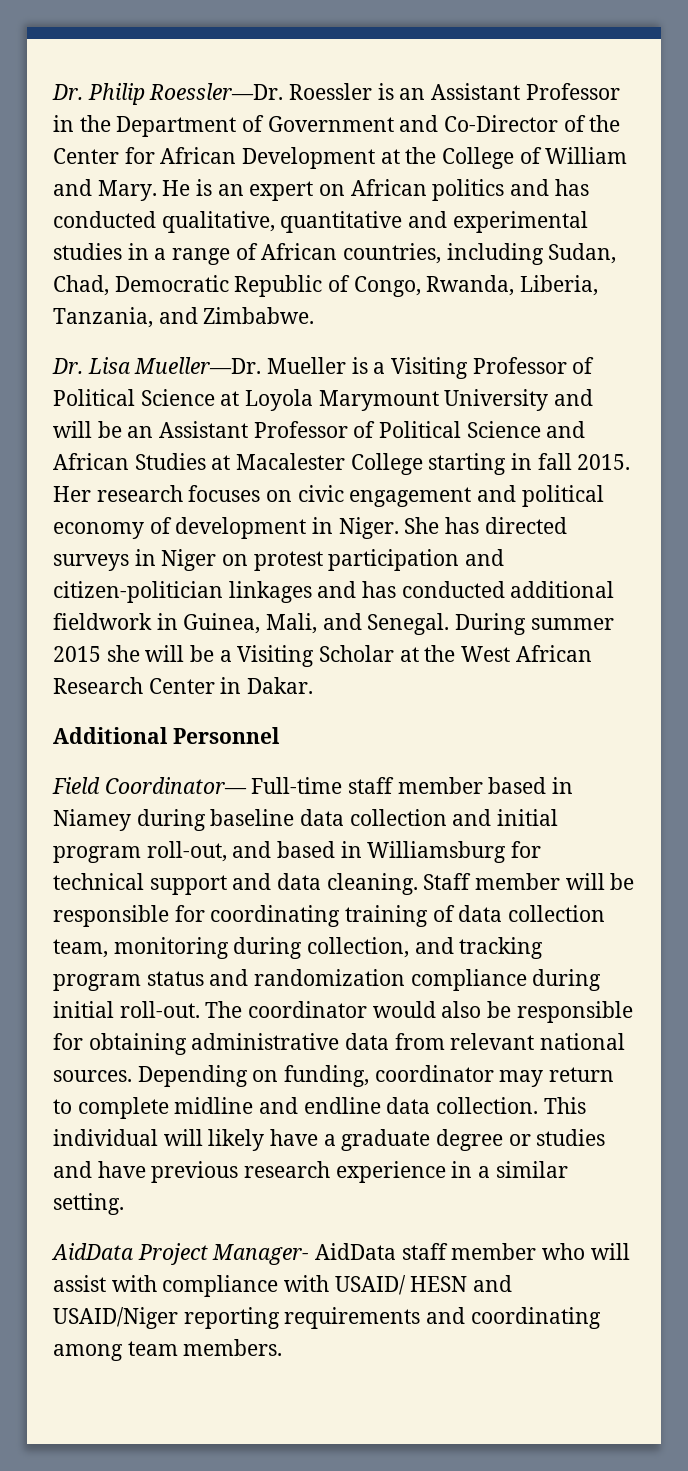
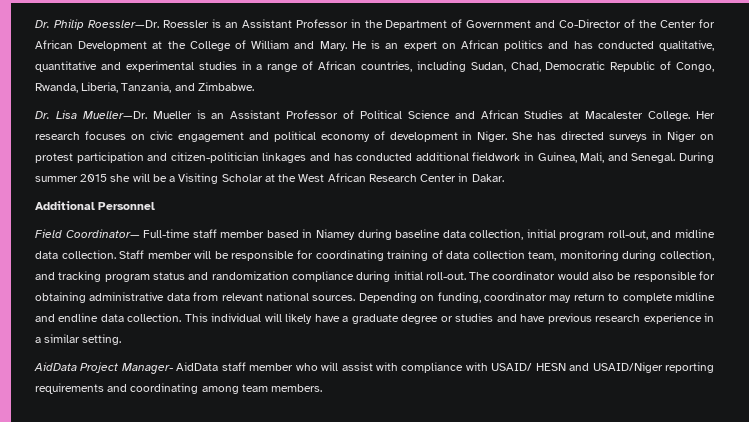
- Mueller is a Visiting Professor of Political Science at Loyola Marymount University and will be an Assistant Professor of Political Science and African Studies at Macalester College starting in fall 2015.
+ Mueller is an Assistant Professor of Political Science and African Studies at Macalester College.
- Field Coordinator— Full-time staff member based in Niamey during baseline data collection and initial program roll-out, and based in Williamsburg for technical support and data cleaning.
+ Field Coordinator— Full-time staff member based in Niamey during baseline data collection, initial program roll-out, and midline data collection.

